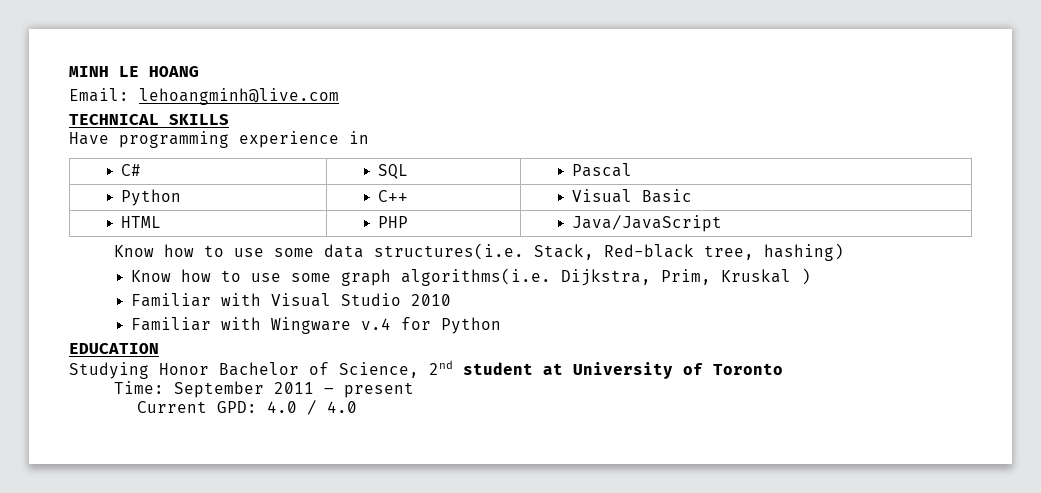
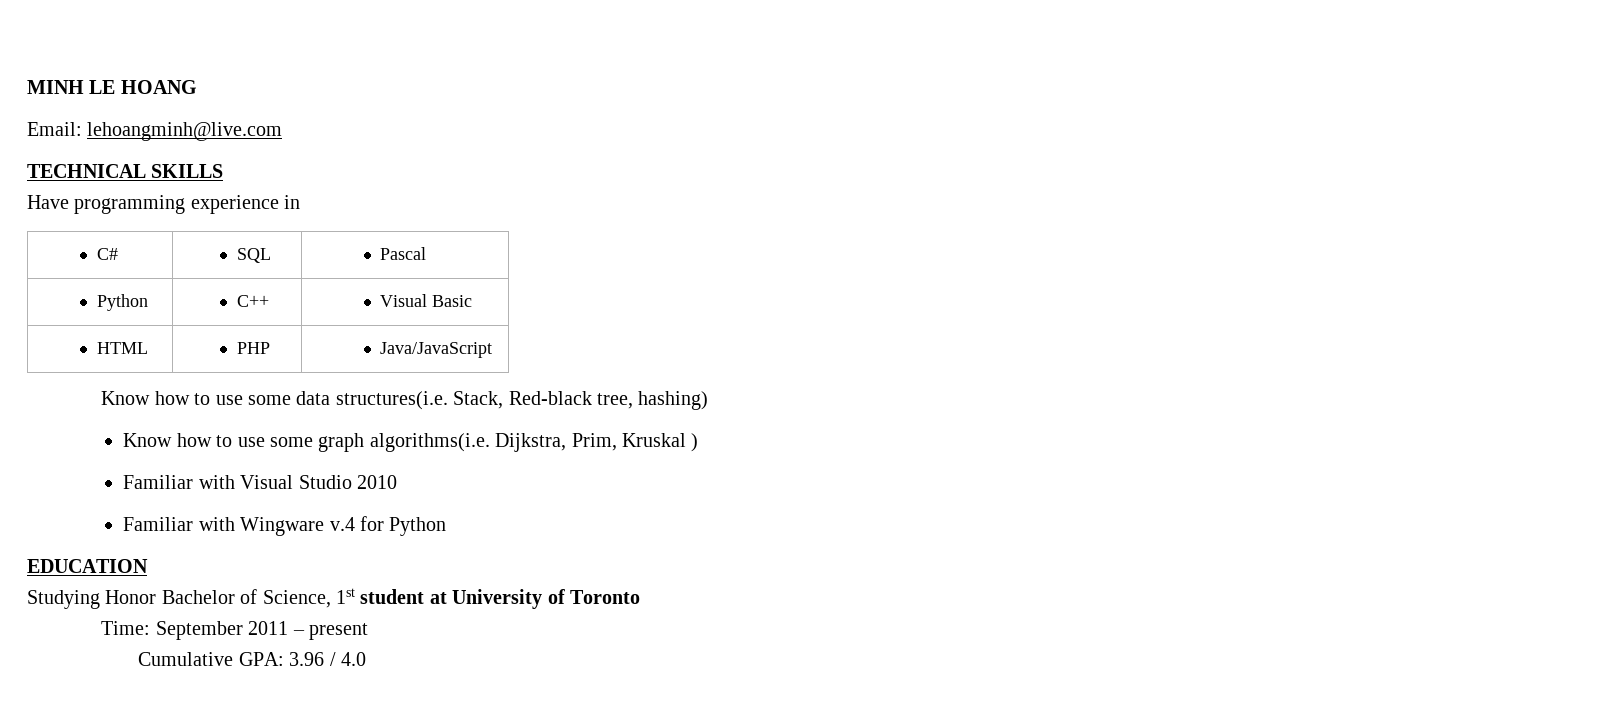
- Studying Honor Bachelor of Science, 2nd student at University of Toronto
+ Studying Honor Bachelor of Science, 1st student at University of Toronto
- Current GPD: 4.0 / 4.0
+ Cumulative GPA: 3.96 / 4.0

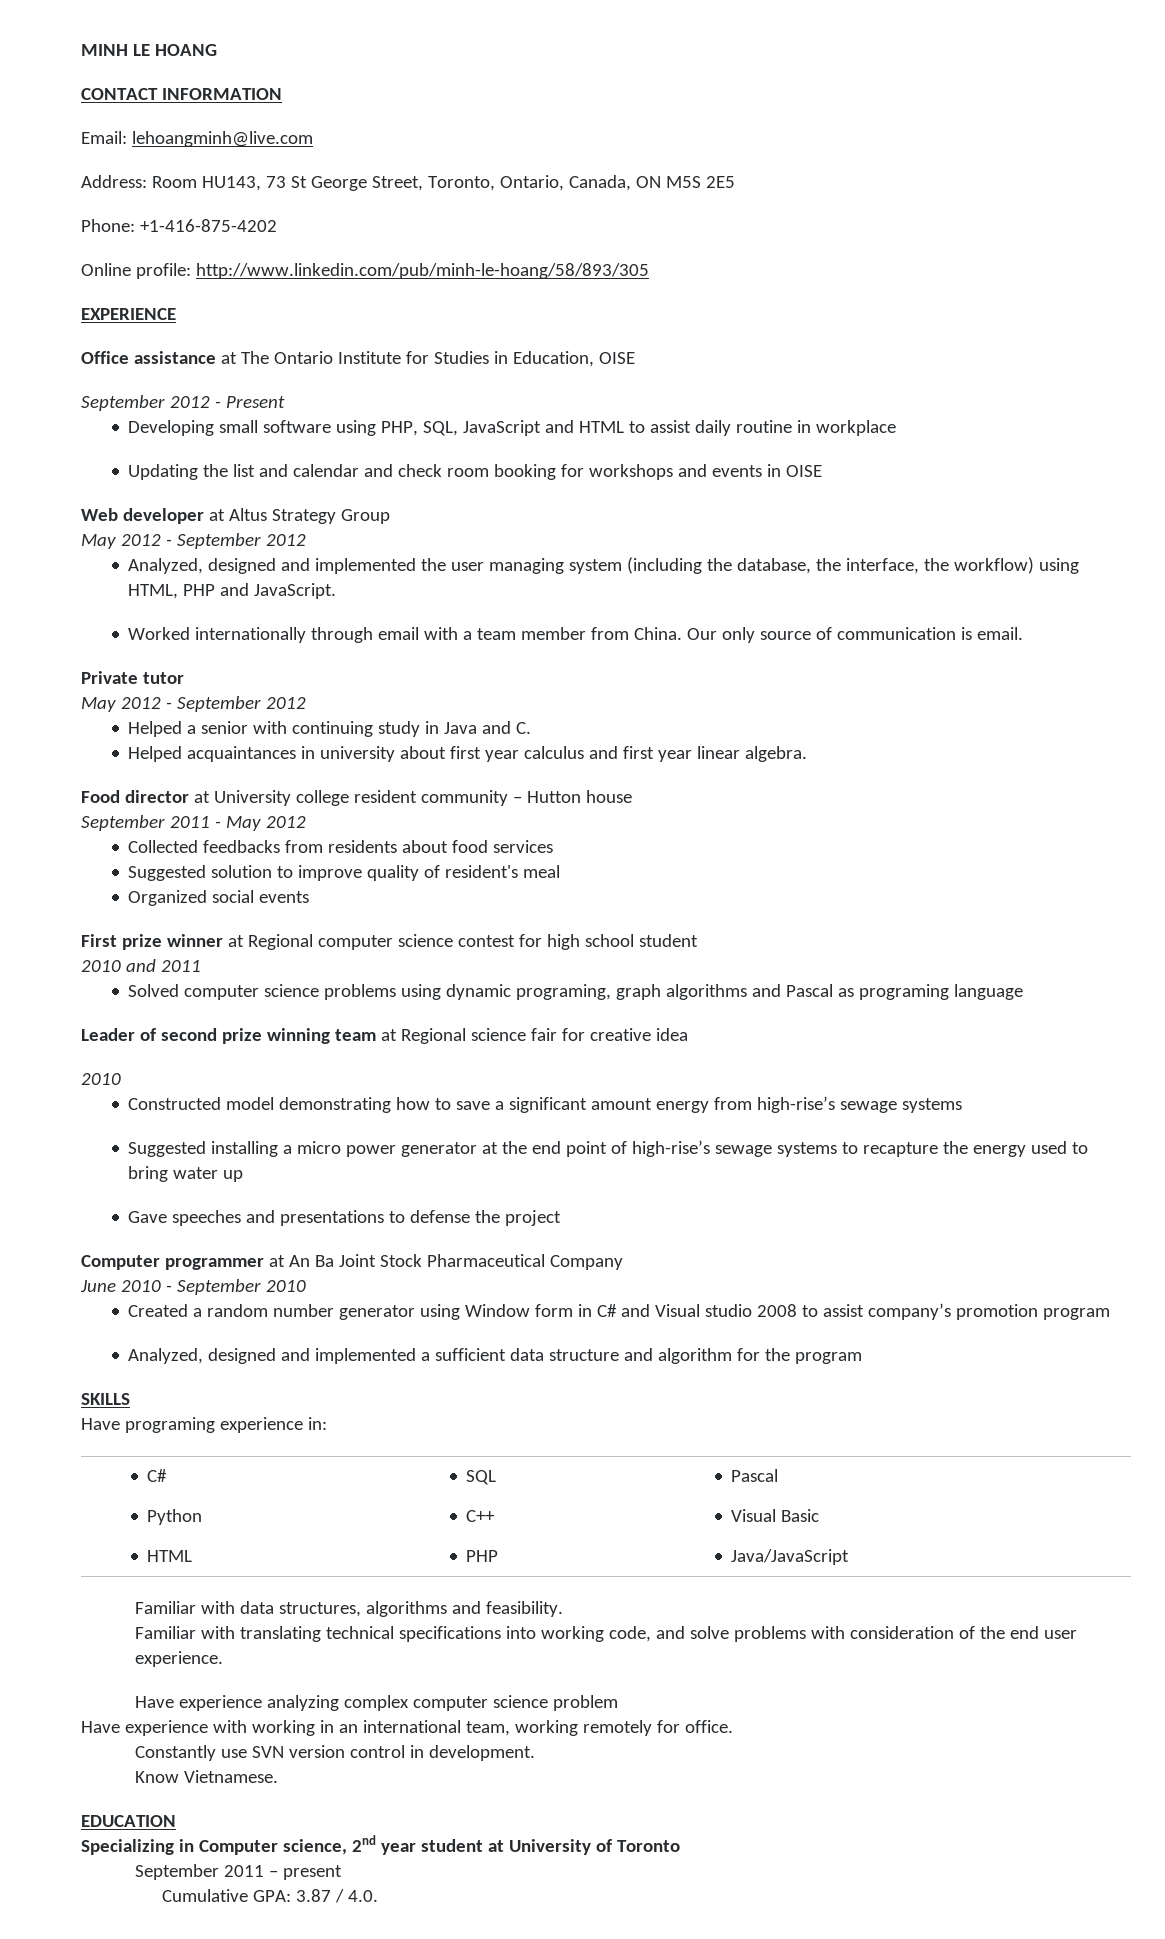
+ CONTACT INFORMATION
- TECHNICAL SKILLS
+ Address: Room HU143, 73 St George Street, Toronto, Ontario, Canada, ON M5S 2E5
+ Phone: +1-416-875-4202
+ Online profile: http://www.linkedin.com/pub/minh-le-hoang/58/893/305
+ EXPERIENCE
+ Office assistance at The Ontario Institute for Studies in Education, OISE
+ September 2012 - Present
+ Developing small software using PHP, SQL, JavaScript and HTML to assist daily routine in workplace
+ Updating the list and calendar and check room booking for workshops and events in OISE
+ Web developer at Altus Strategy Group
+ May 2012 - September 2012
+ Analyzed, designed and implemented the user managing system (including the database, the interface, the workflow) using HTML, PHP and JavaScript.
+ Worked internationally through email with a team member from China. Our only source of communication is email.
+ Private tutor
+ May 2012 - September 2012
+ Helped a senior with continuing study in Java and C.
+ Helped acquaintances in university about first year calculus and first year linear algebra.
+ Food director at University college resident community – Hutton house
+ September 2011 - May 2012
+ Collected feedbacks from residents about food services
+ Suggested solution to improve quality of resident's meal
+ Organized social events
+ First prize winner at Regional computer science contest for high school student
+ 2010 and 2011
+ Solved computer science problems using dynamic programing, graph algorithms and Pascal as programing language
+ Leader of second prize winning team at Regional science fair for creative idea
+ 2010
+ Constructed model demonstrating how to save a significant amount energy from high-rise’s sewage systems
+ Suggested installing a micro power generator at the end point of high-rise’s sewage systems to recapture the energy used to bring water up
+ Gave speeches and presentations to defense the project
+ Computer programmer at An Ba Joint Stock Pharmaceutical Company
+ June 2010 - September 2010
+ Created a random number generator using Window form in C# and Visual studio 2008 to assist company’s promotion program
+ Analyzed, designed and implemented a sufficient data structure and algorithm for the program
+ SKILLS
- Have programming experience in
+ Have programing experience in:
- Know how to use some data structures(i.e. Stack, Red-black tree, hashing)
- Know how to use some graph algorithms(i.e. Dijkstra, Prim, Kruskal )
- Familiar with Visual Studio 2010
- Familiar with Wingware v.4 for Python
+ Familiar with data structures, algorithms and feasibility.
+ Familiar with translating technical specifications into working code, and solve problems with consideration of the end user experience.
+ Have experience analyzing complex computer science problem
+ Have experience with working in an international team, working remotely for office.
+ Constantly use SVN version control in development.
+ Know Vietnamese.
  EDUCATION
- Studying Honor Bachelor of Science, 1st student at University of Toronto
+ Specializing in Computer science, 2nd year student at University of Toronto
- Time: September 2011 – present
+ September 2011 – present
- Cumulative GPA: 3.96 / 4.0
+ Cumulative GPA: 3.87 / 4.0.

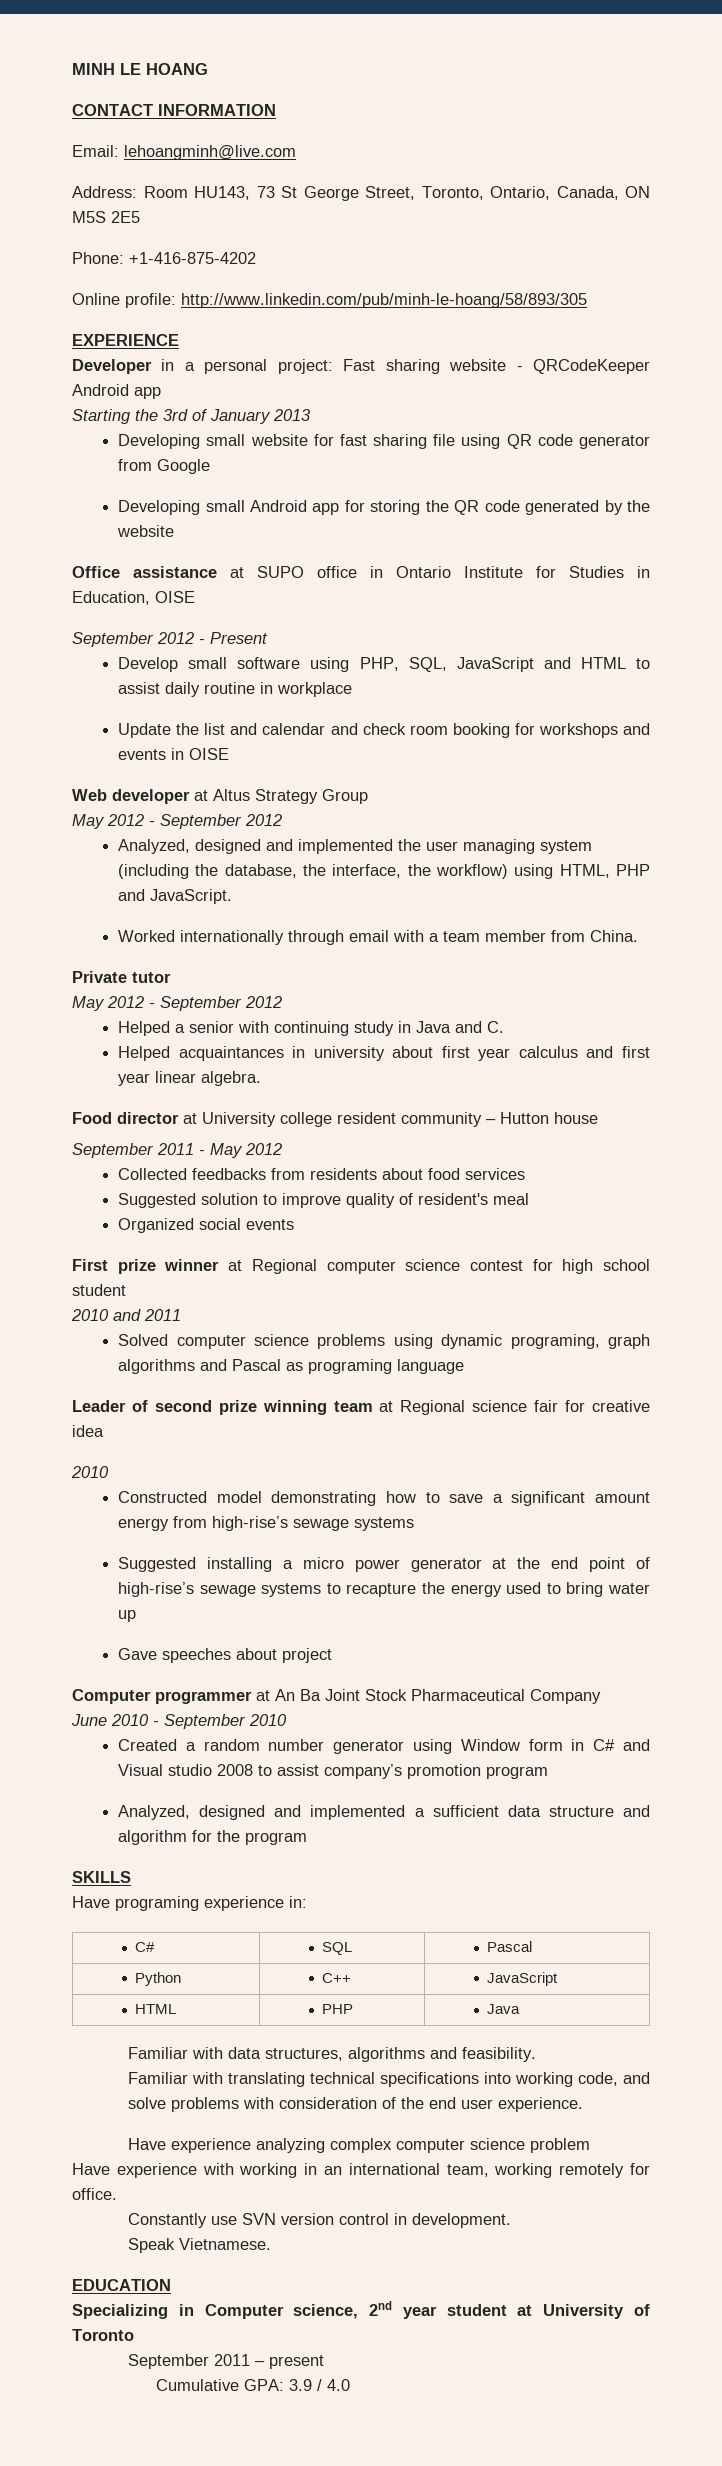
+ Developer in a personal project: Fast sharing website - QRCodeKeeper Android app
+ Starting the 3rd of January 2013
+ Developing small website for fast sharing file using QR code generator from Google
+ Developing small Android app for storing the QR code generated by the website
- Office assistance at The Ontario Institute for Studies in Education, OISE
+ Office assistance at SUPO office in Ontario Institute for Studies in Education, OISE
- Developing small software using PHP, SQL, JavaScript and HTML to assist daily routine in workplace
+ Develop small software using PHP, SQL, JavaScript and HTML to assist daily routine in workplace
- Updating the list and calendar and check room booking for workshops and events in OISE
+ Update the list and calendar and check room booking for workshops and events in OISE
- Our only source of communication is email.
- Gave speeches and presentations to defense the project
+ Gave speeches about project
- Python | C++ | Visual Basic
+ Python | C++ | JavaScript
- HTML | PHP | Java/JavaScript
+ HTML | PHP | Java
- Know Vietnamese.
+ Speak Vietnamese.
- Cumulative GPA: 3.87 / 4.0.
+ Cumulative GPA: 3.9 / 4.0

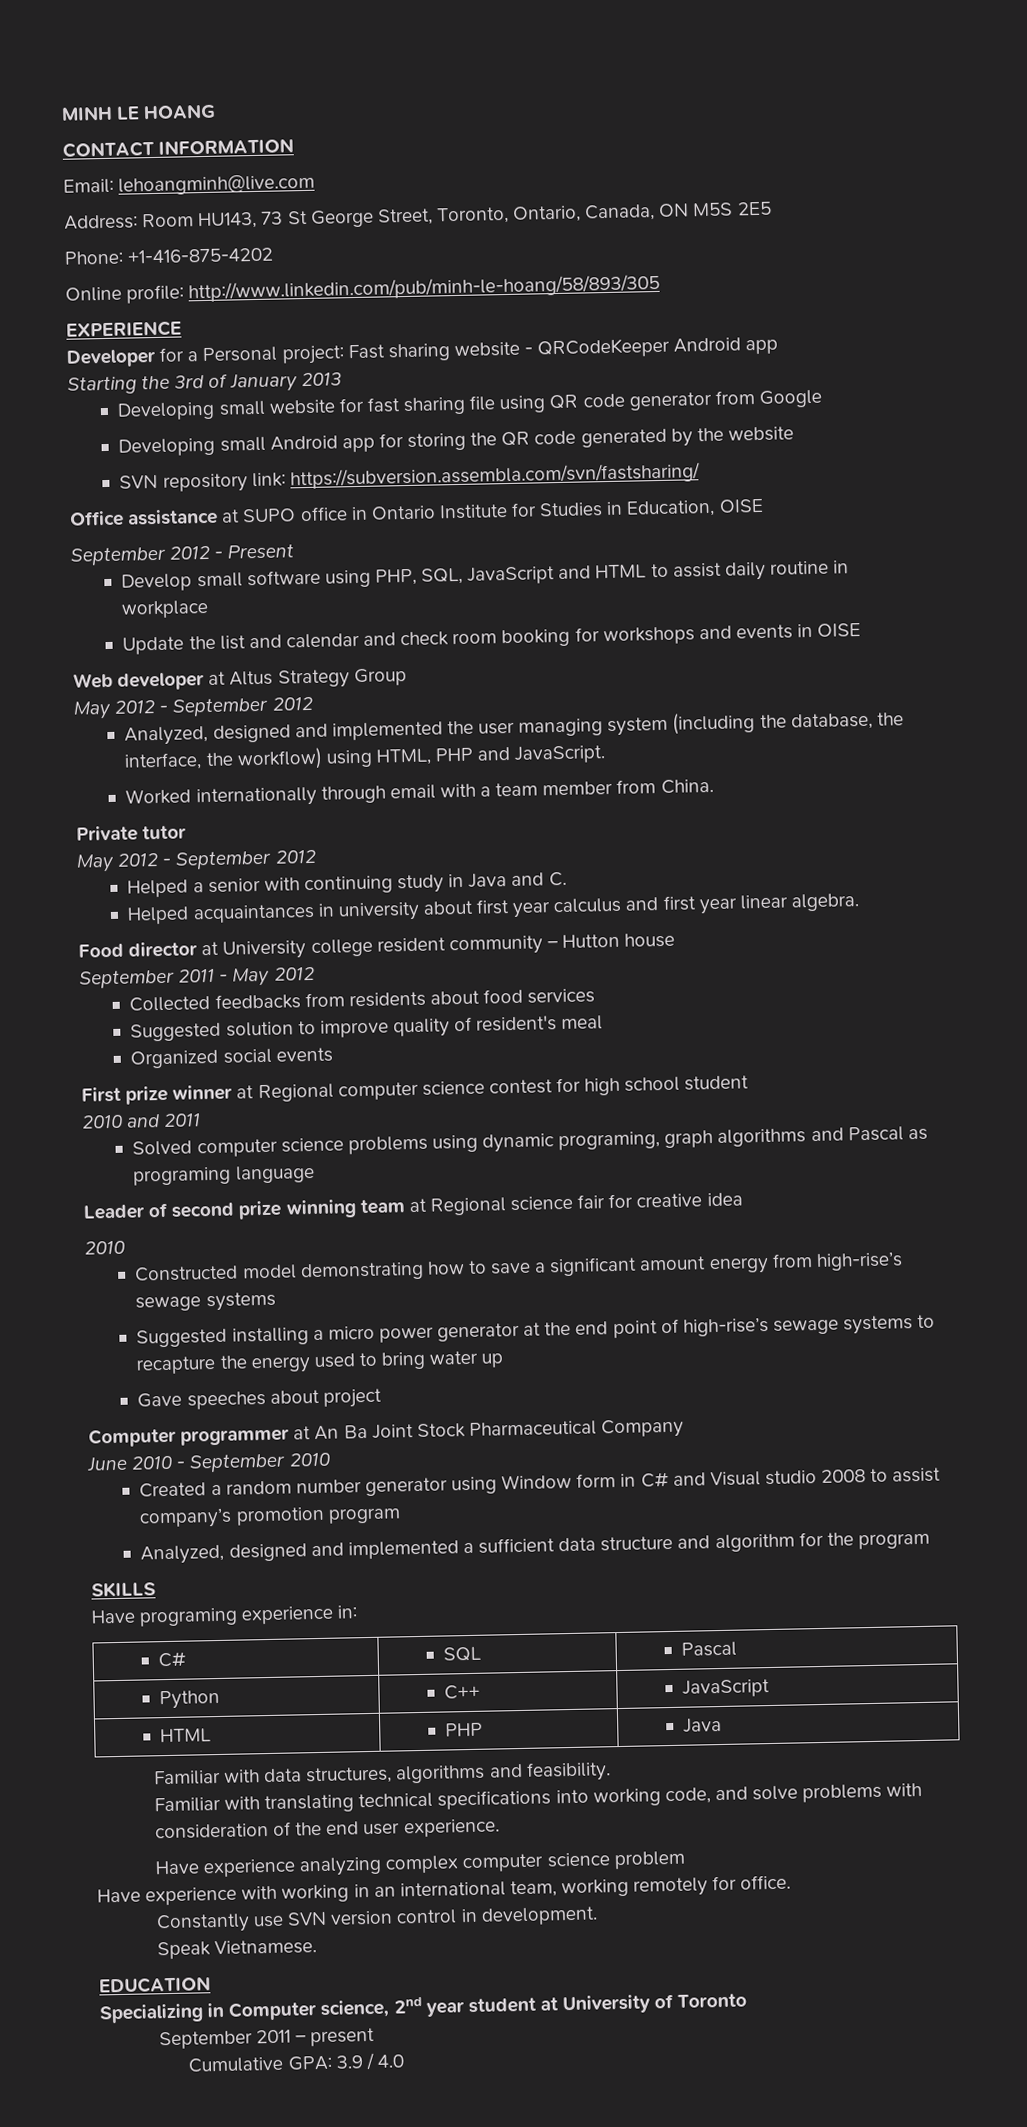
- Developer in a personal project: Fast sharing website - QRCodeKeeper Android app
+ Developer for a Personal project: Fast sharing website - QRCodeKeeper Android app
+ SVN repository link: https://subversion.assembla.com/svn/fastsharing/

